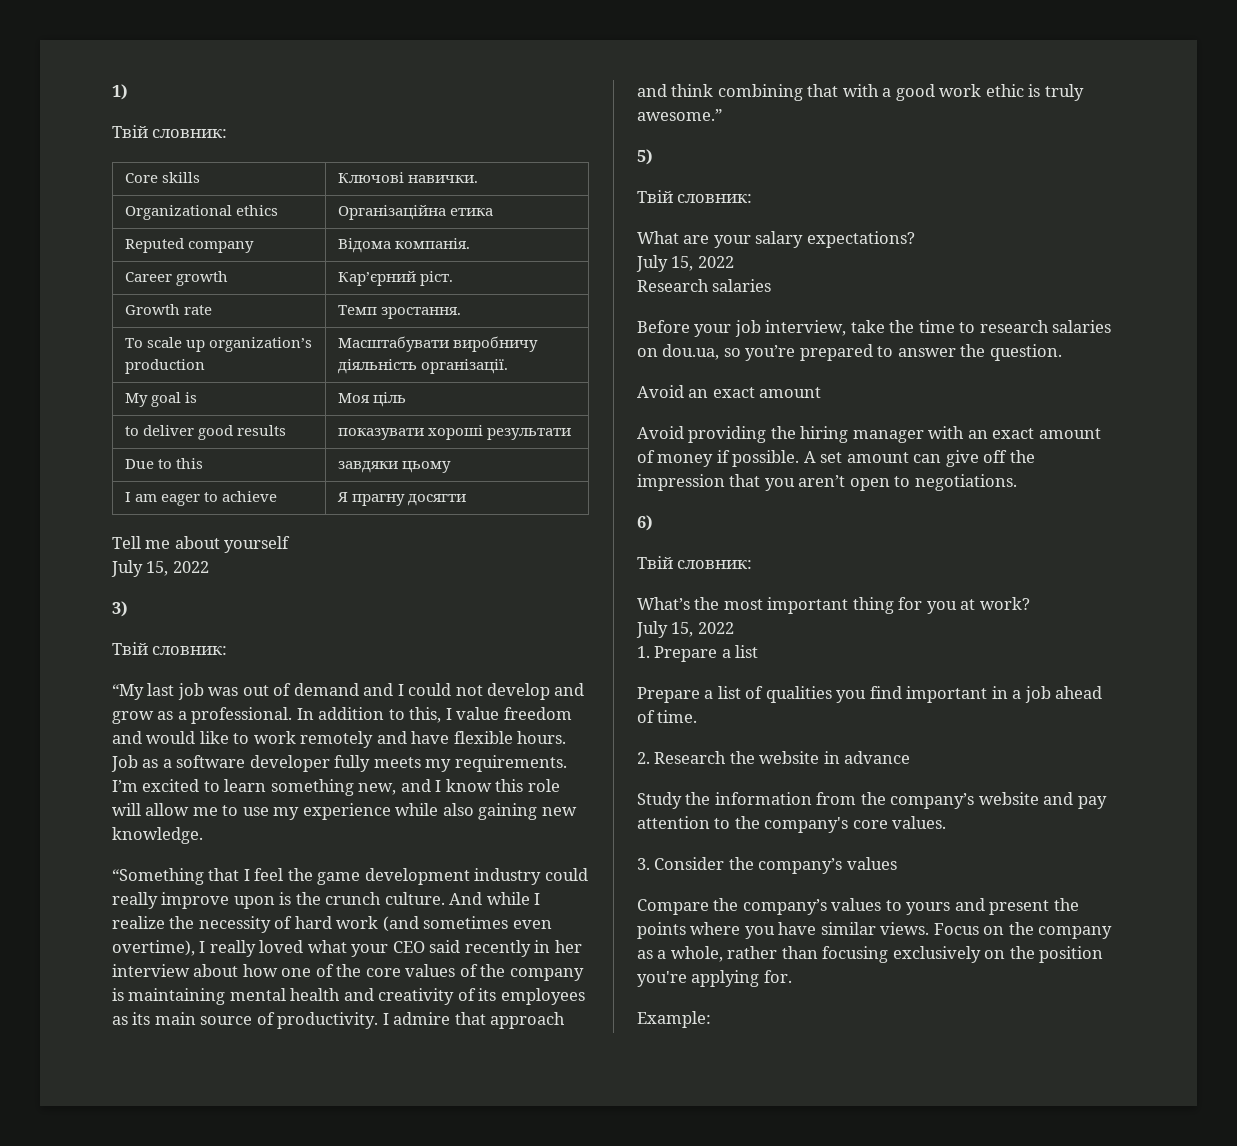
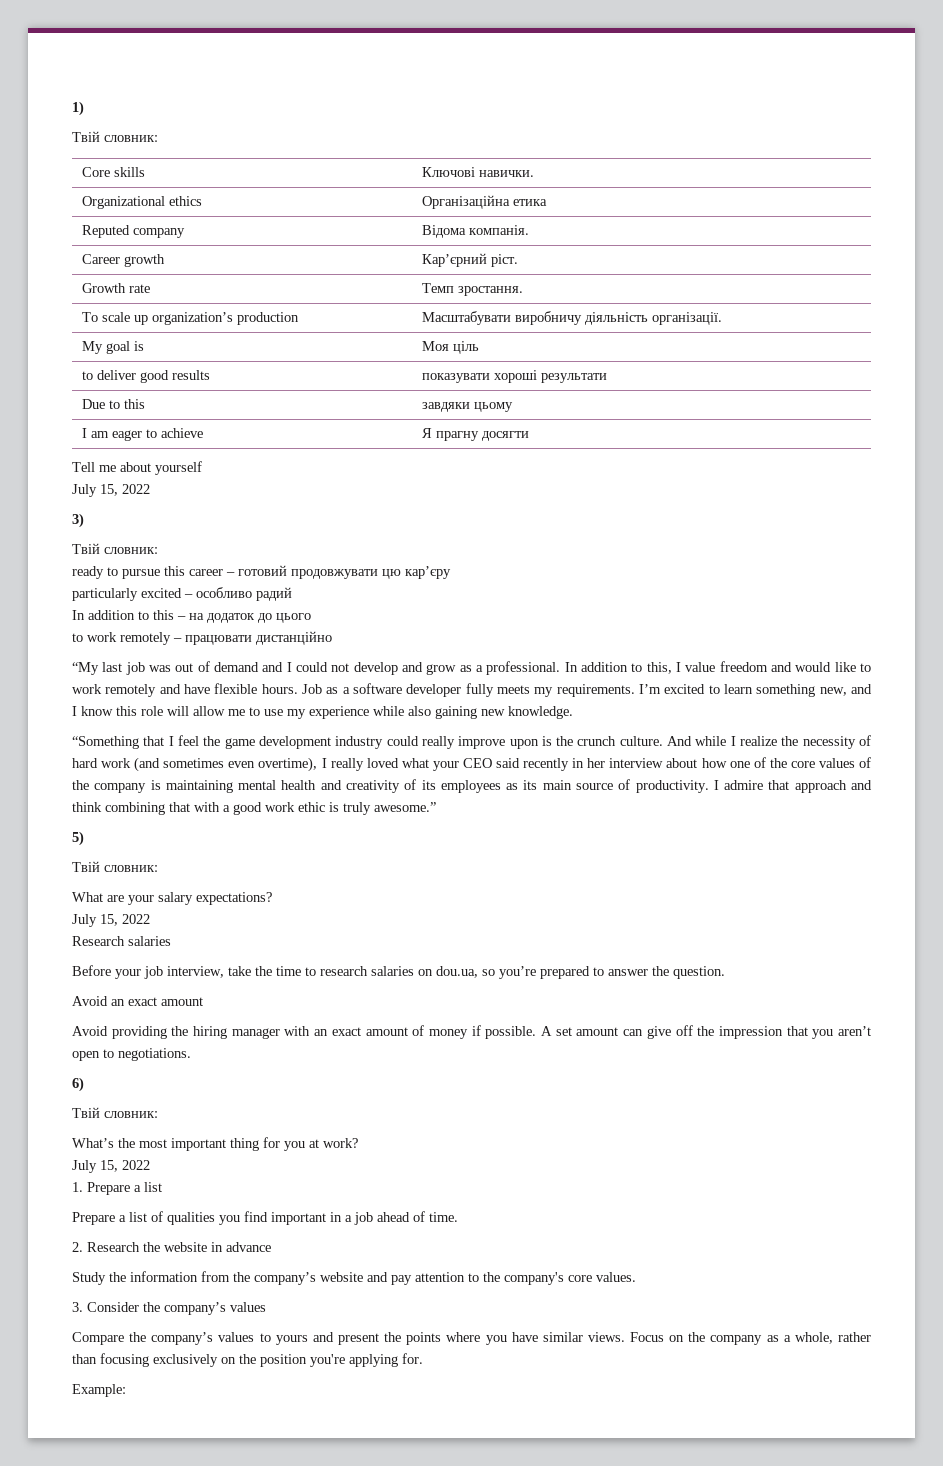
+ ready to pursue this career – готовий продовжувати цю кар’єру
+ particularly excited – особливо радий
+ In addition to this – на додаток до цього
+ to work remotely – працювати дистанційно

